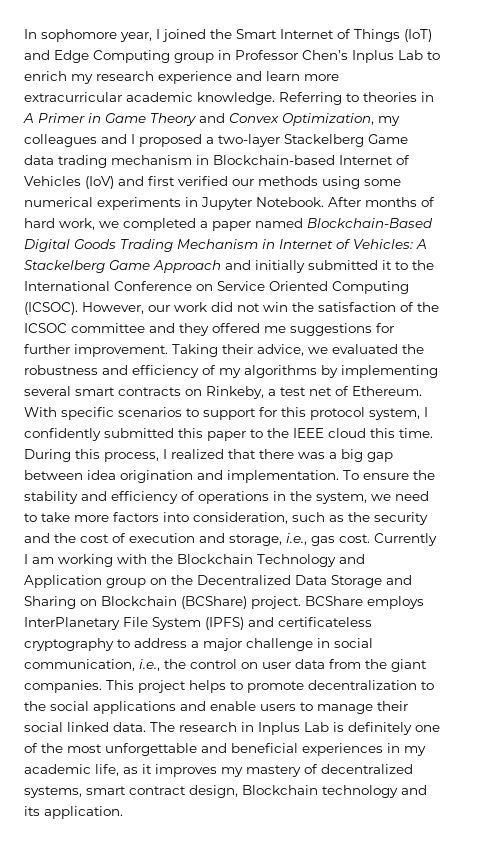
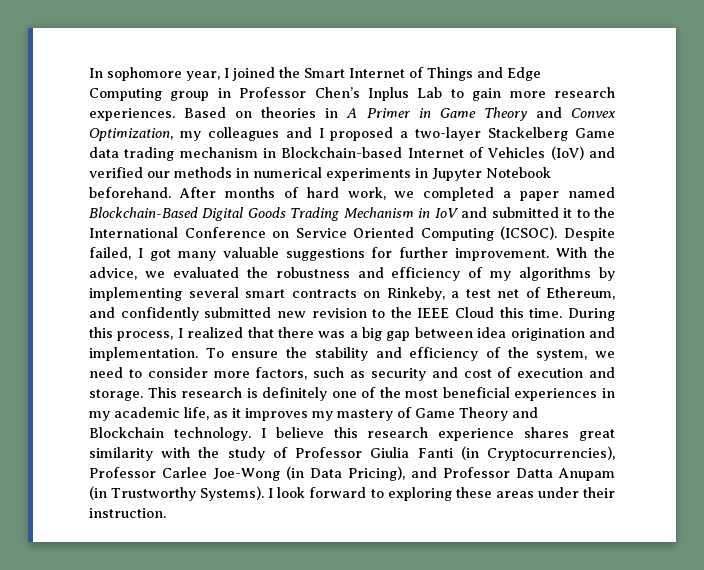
- In sophomore year, I joined the Smart Internet of Things (IoT) and Edge Computing group in Professor Chen’s Inplus Lab to enrich my research experience and learn more extracurricular academic knowledge. Referring to theories in A Primer in Game Theory and Convex Optimization, my colleagues and I proposed a two-layer Stackelberg Game data trading mechanism in Blockchain-based Internet of Vehicles (IoV) and first verified our methods using some numerical experiments in Jupyter Notebook.
+ In sophomore year, I joined the Smart Internet of Things and Edge Computing group in Professor Chen’s Inplus Lab to gain more research experiences. Based on theories in A Primer in Game Theory and Convex Optimization, my colleagues and I proposed a two-layer Stackelberg Game data trading mechanism in Blockchain-based Internet of Vehicles (IoV) and verified our methods in numerical experiments in Jupyter Notebook beforehand.
- After months of hard work, we completed a paper named Blockchain-Based Digital Goods Trading Mechanism in Internet of Vehicles: A Stackelberg Game Approach and initially submitted it to the International Conference on Service Oriented Computing (ICSOC).
+ After months of hard work, we completed a paper named Blockchain-Based Digital Goods Trading Mechanism in IoV and submitted it to the International Conference on Service Oriented Computing (ICSOC).
- However, our work did not win the satisfaction of the ICSOC committee and they offered me suggestions for further improvement.
+ Despite failed, I got many valuable suggestions for further improvement.
- Taking their advice, we evaluated the robustness and efficiency of my algorithms by implementing several smart contracts on Rinkeby, a test net of Ethereum. With specific scenarios to support for this protocol system, I confidently submitted this paper to the IEEE cloud this time.
+ With the advice, we evaluated the robustness and efficiency of my algorithms by implementing several smart contracts on Rinkeby, a test net of Ethereum, and confidently submitted new revision to the IEEE Cloud this time.
- To ensure the stability and efficiency of operations in the system, we need to take more factors into consideration, such as the security and the cost of execution and storage, i.e., gas cost. Currently I am working with the Blockchain Technology and Application group on the Decentralized Data Storage and Sharing on Blockchain (BCShare) project. BCShare employs InterPlanetary File System (IPFS) and certificateless cryptography to address a major challenge in social communication, i.e., the control on user data from the giant companies. This project helps to promote decentralization to the social applications and enable users to manage their social linked data. The research in Inplus Lab is definitely one of the most unforgettable and beneficial experiences in my academic life, as it improves my mastery of decentralized systems, smart contract design, Blockchain technology and its application.
+ To ensure the stability and efficiency of the system, we need to consider more factors, such as security and cost of execution and storage. This research is definitely one of the most beneficial experiences in my academic life, as it improves my mastery of Game Theory and Blockchain technology. I believe this research experience shares great similarity with the study of Professor Giulia Fanti (in Cryptocurrencies), Professor Carlee Joe-Wong (in Data Pricing), and Professor Datta Anupam (in Trustworthy Systems). I look forward to exploring these areas under their instruction.

